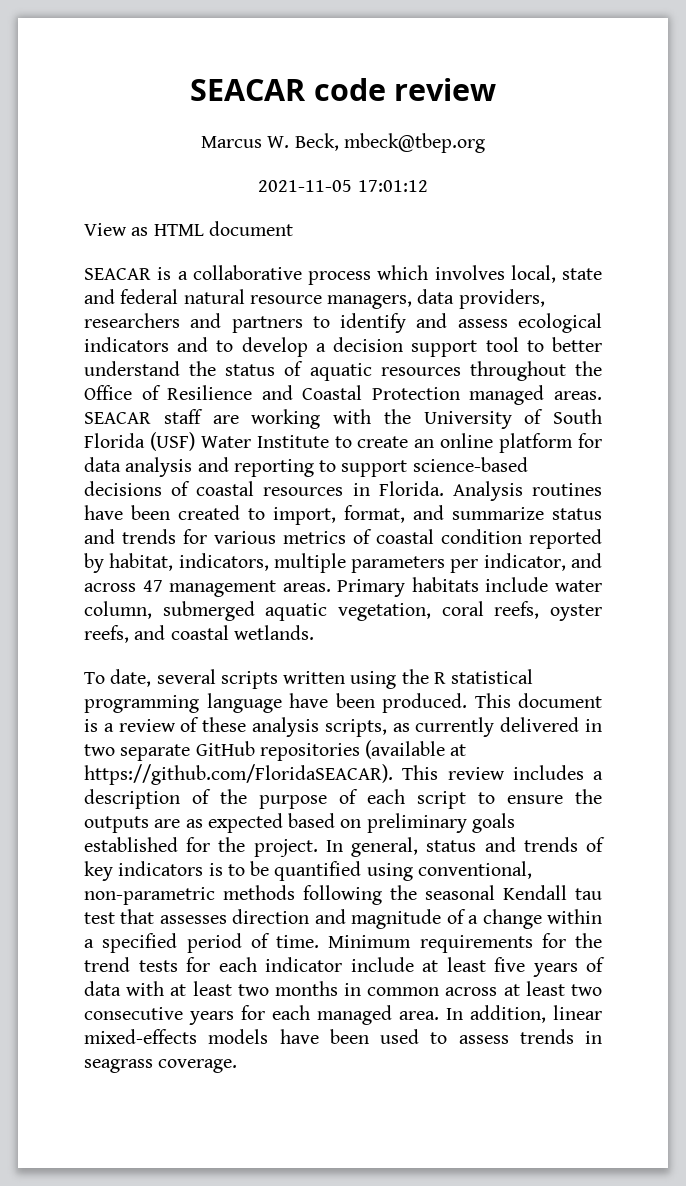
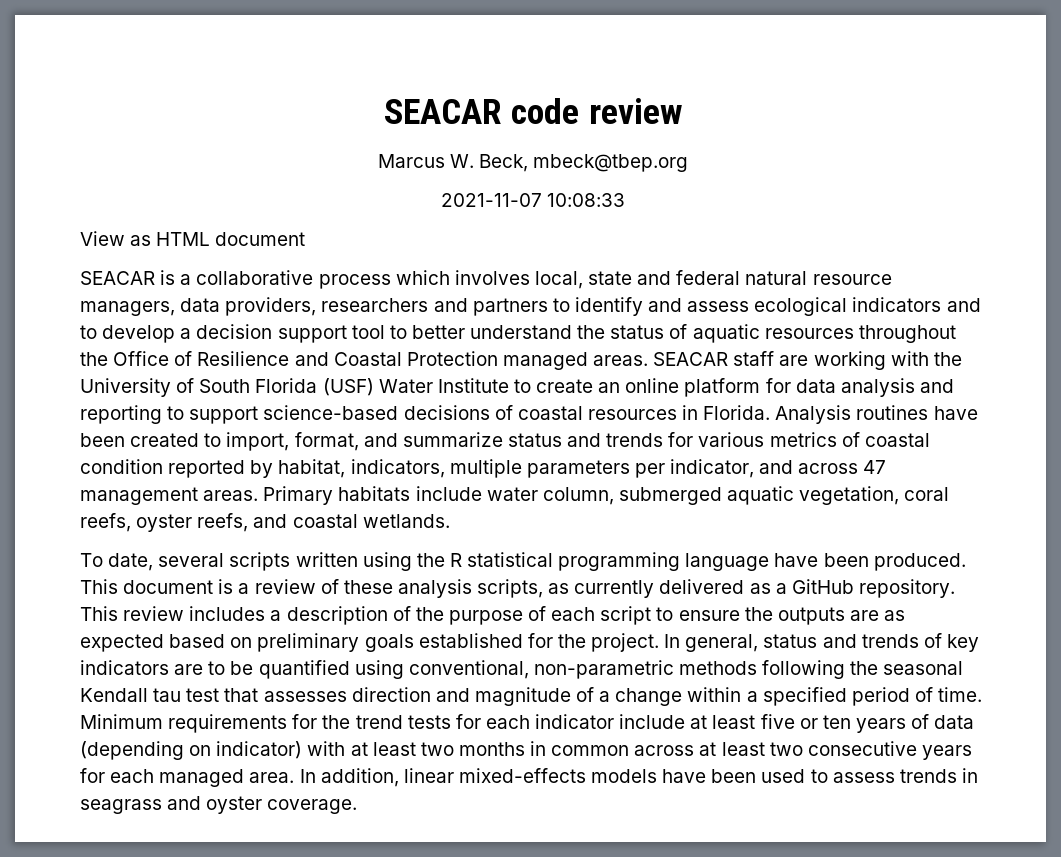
- 2021-11-05 17:01:12
+ 2021-11-07 10:08:33
- This document is a review of these analysis scripts, as currently delivered in two separate GitHub repositories (available at https://github.com/FloridaSEACAR). This review includes a description of the purpose of each script to ensure the outputs are as expected based on preliminary goals established for the project.
+ This document is a review of these analysis scripts, as currently delivered as a GitHub repository. This review includes a description of the purpose of each script to ensure the outputs are as expected based on preliminary goals established for the project.
- In general, status and trends of key indicators is to be quantified using conventional, non-parametric methods following the seasonal Kendall tau test that assesses direction and magnitude of a change within a specified period of time.
+ In general, status and trends of key indicators are to be quantified using conventional, non-parametric methods following the seasonal Kendall tau test that assesses direction and magnitude of a change within a specified period of time.
- Minimum requirements for the trend tests for each indicator include at least five years of data with at least two months in common across at least two consecutive years for each managed area.
+ Minimum requirements for the trend tests for each indicator include at least five or ten years of data (depending on indicator) with at least two months in common across at least two consecutive years for each managed area.
- In addition, linear mixed-effects models have been used to assess trends in seagrass coverage.
+ In addition, linear mixed-effects models have been used to assess trends in seagrass and oyster coverage.

